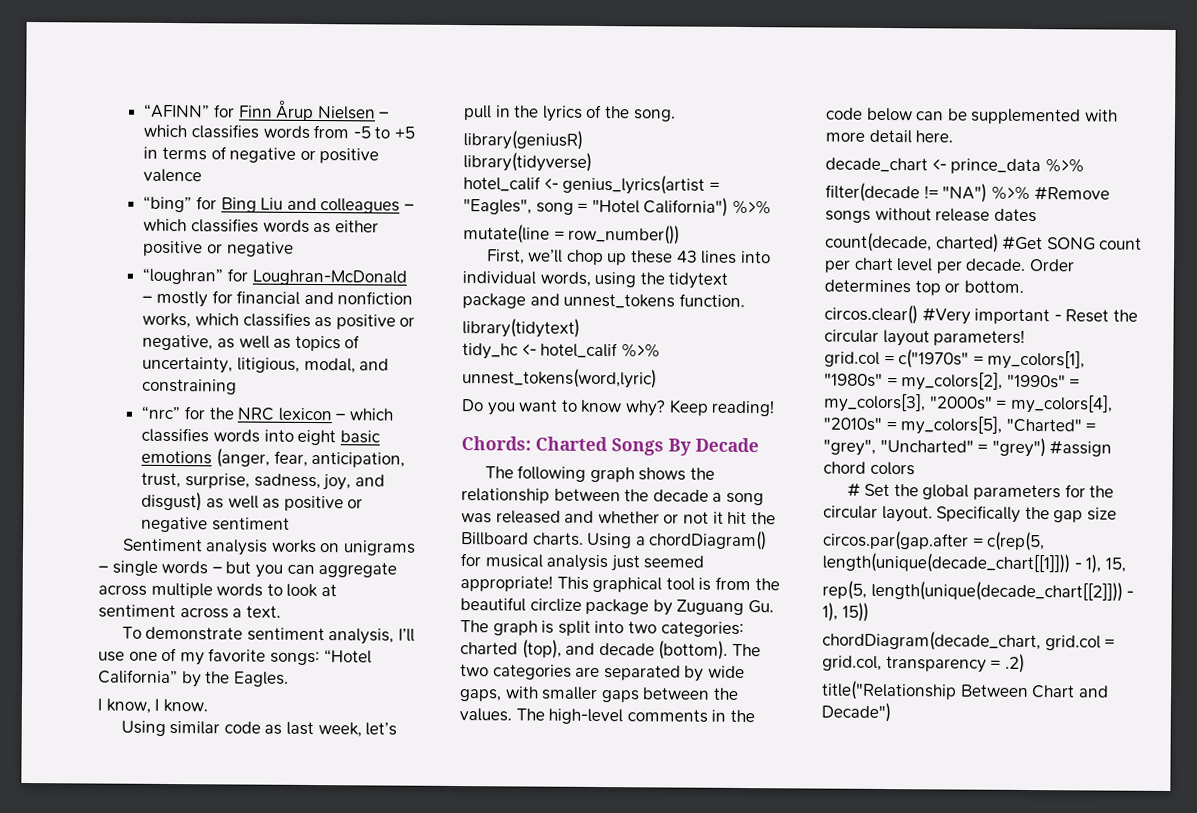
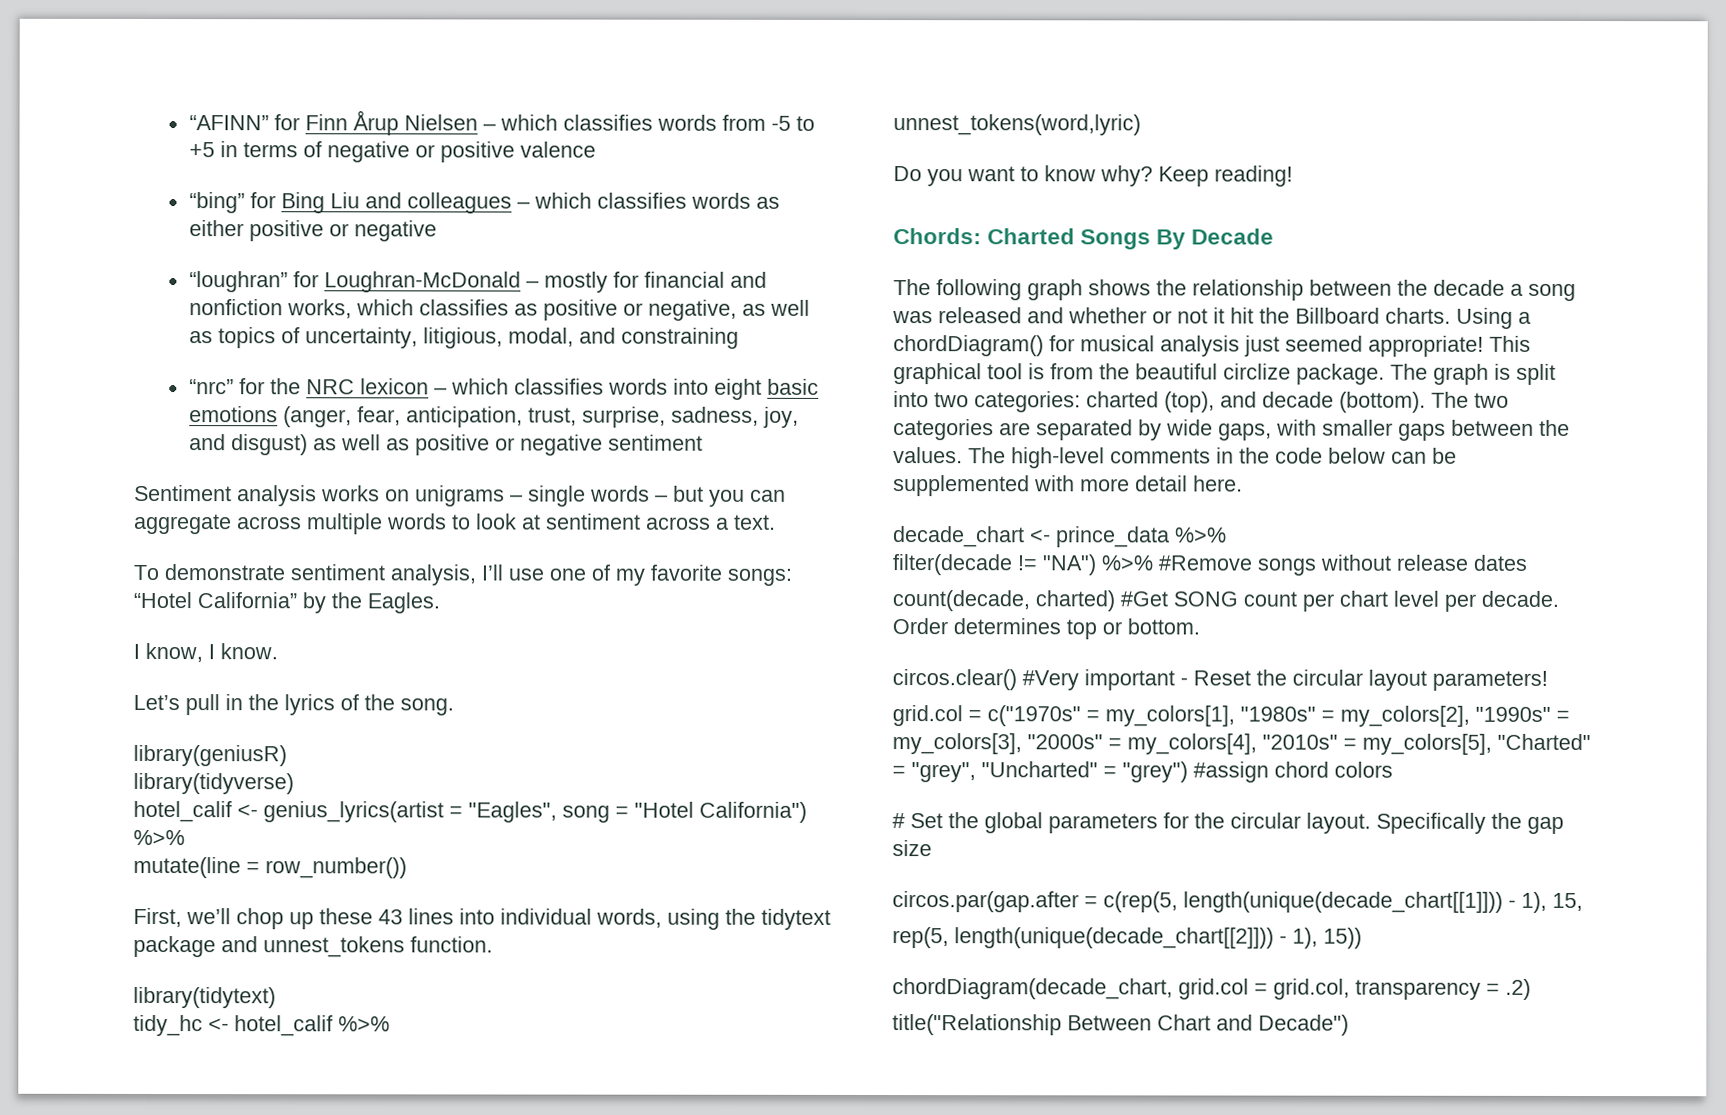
- Using similar code as last week, let’s pull in the lyrics of the song.
+ Let’s pull in the lyrics of the song.
- This graphical tool is from the beautiful circlize package by Zuguang Gu. The graph is split into two categories: charted (top), and decade (bottom).
+ This graphical tool is from the beautiful circlize package. The graph is split into two categories: charted (top), and decade (bottom).

